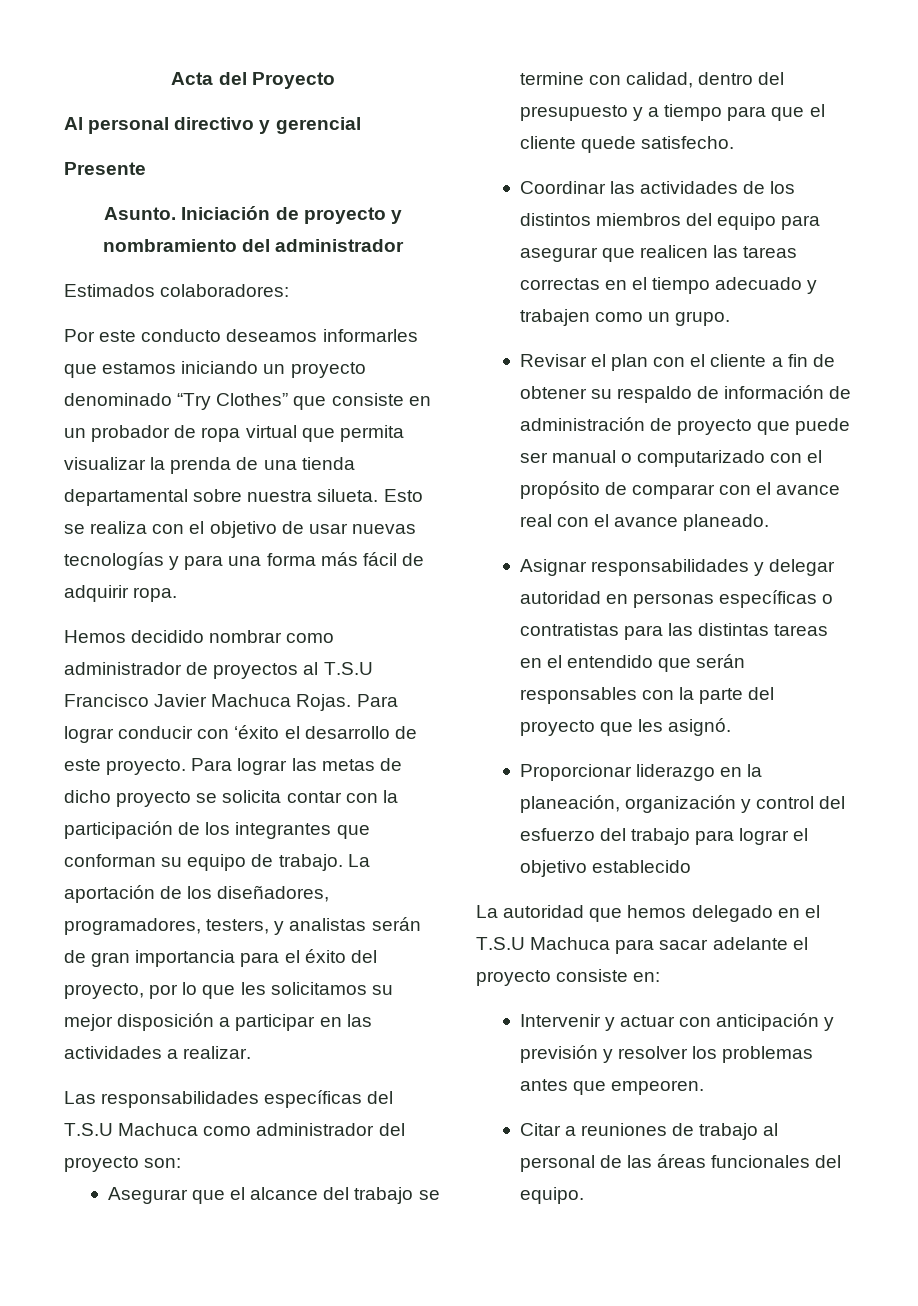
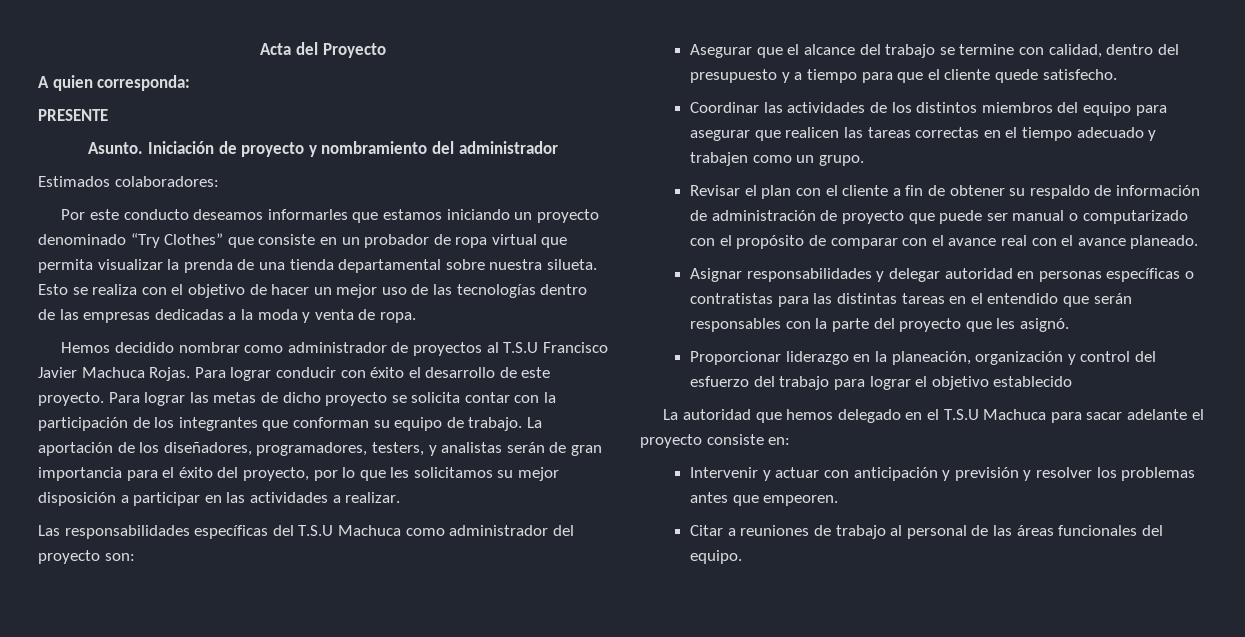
- Al personal directivo y gerencial
- Presente
+ A quien corresponda:
+ PRESENTE
- Esto se realiza con el objetivo de usar nuevas tecnologías y para una forma más fácil de adquirir ropa.
+ Esto se realiza con el objetivo de hacer un mejor uso de las tecnologías dentro de las empresas dedicadas a la moda y venta de ropa.
- Para lograr conducir con ‘éxito el desarrollo de este proyecto.
+ Para lograr conducir con éxito el desarrollo de este proyecto.

